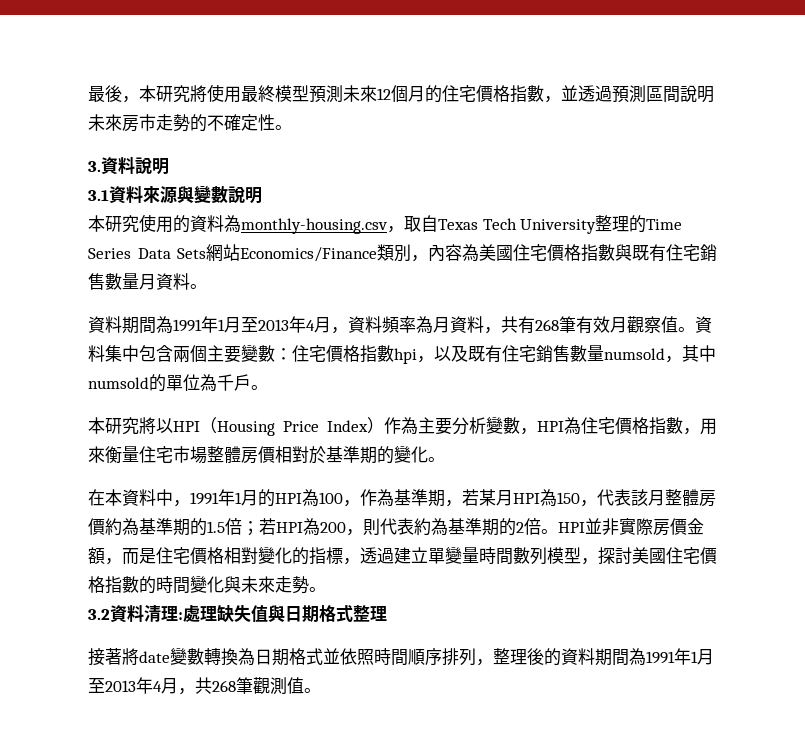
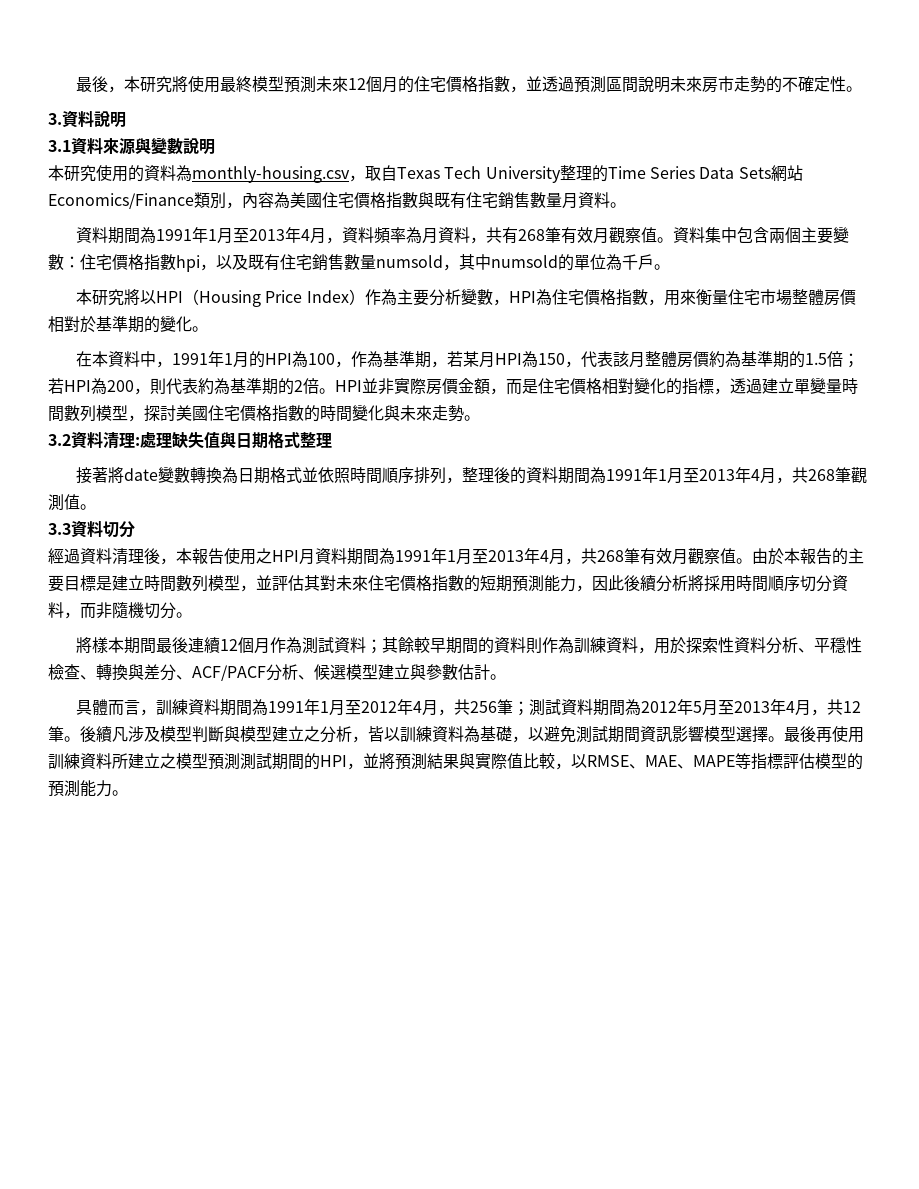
+ 3.3資料切分
+ 經過資料清理後，本報告使用之HPI月資料期間為1991年1月至2013年4月，共268筆有效月觀察值。由於本報告的主要目標是建立時間數列模型，並評估其對未來住宅價格指數的短期預測能力，因此後續分析將採用時間順序切分資料，而非隨機切分。
+ 將樣本期間最後連續12個月作為測試資料；其餘較早期間的資料則作為訓練資料，用於探索性資料分析、平穩性檢查、轉換與差分、ACF/PACF分析、候選模型建立與參數估計。
+ 具體而言，訓練資料期間為1991年1月至2012年4月，共256筆；測試資料期間為2012年5月至2013年4月，共12筆。後續凡涉及模型判斷與模型建立之分析，皆以訓練資料為基礎，以避免測試期間資訊影響模型選擇。最後再使用訓練資料所建立之模型預測測試期間的HPI，並將預測結果與實際值比較，以RMSE、MAE、MAPE等指標評估模型的預測能力。

